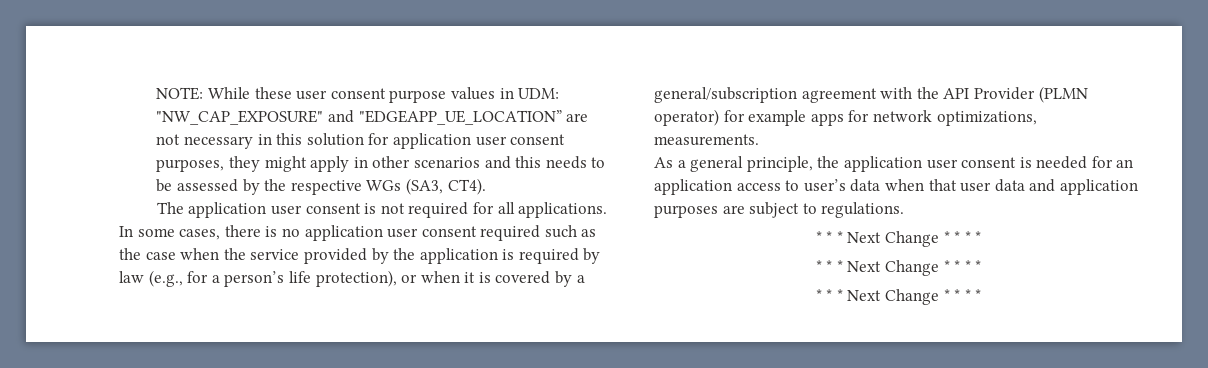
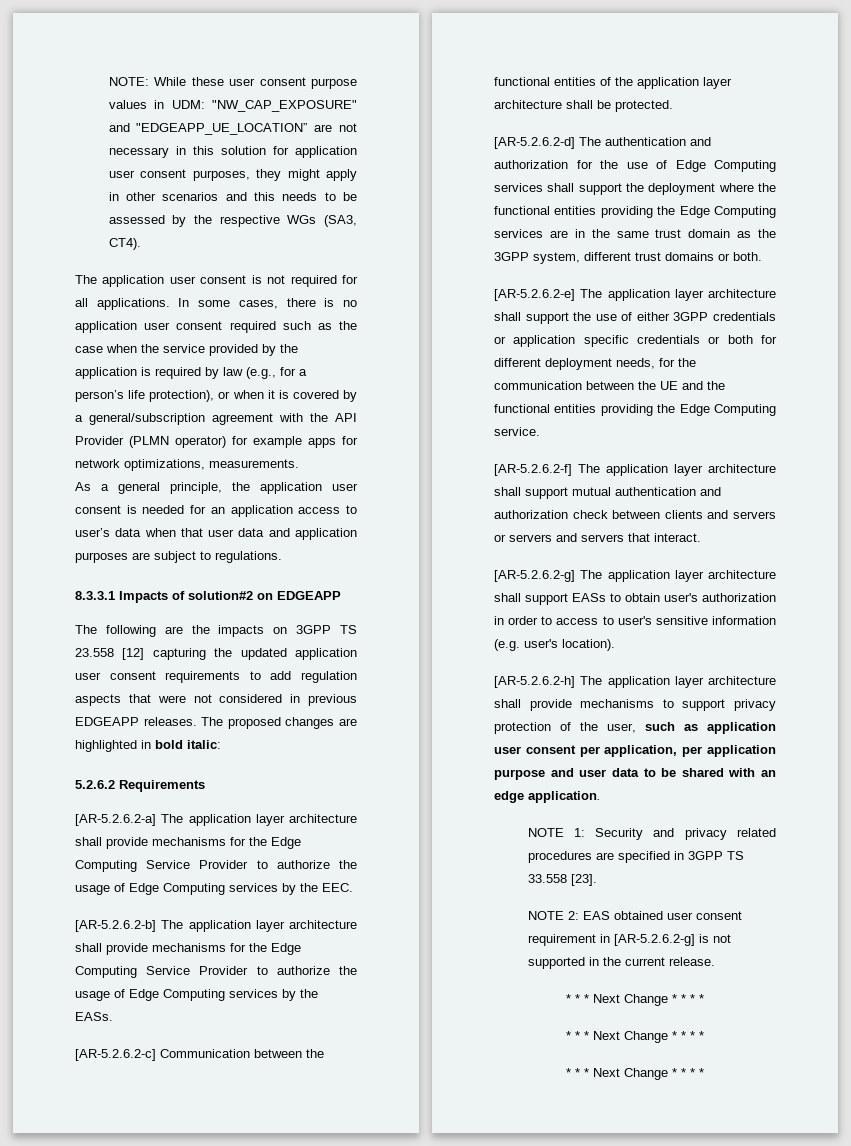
+ 8.3.3.1 Impacts of solution#2 on EDGEAPP
+ The following are the impacts on 3GPP TS 23.558 [12] capturing the updated application user consent requirements to add regulation aspects that were not considered in previous EDGEAPP releases. The proposed changes are highlighted in bold italic:
+ 5.2.6.2 Requirements
+ [AR-5.2.6.2-a] The application layer architecture shall provide mechanisms for the Edge Computing Service Provider to authorize the usage of Edge Computing services by the EEC.
+ [AR-5.2.6.2-b] The application layer architecture shall provide mechanisms for the Edge Computing Service Provider to authorize the usage of Edge Computing services by the EASs.
+ [AR-5.2.6.2-c] Communication between the functional entities of the application layer architecture shall be protected.
+ [AR-5.2.6.2-d] The authentication and authorization for the use of Edge Computing services shall support the deployment where the functional entities providing the Edge Computing services are in the same trust domain as the 3GPP system, different trust domains or both.
+ [AR-5.2.6.2-e] The application layer architecture shall support the use of either 3GPP credentials or application specific credentials or both for different deployment needs, for the communication between the UE and the functional entities providing the Edge Computing service.
+ [AR-5.2.6.2-f] The application layer architecture shall support mutual authentication and authorization check between clients and servers or servers and servers that interact.
+ [AR-5.2.6.2-g] The application layer architecture shall support EASs to obtain user's authorization in order to access to user's sensitive information (e.g. user's location).
+ [AR-5.2.6.2-h] The application layer architecture shall provide mechanisms to support privacy protection of the user, such as application user consent per application, per application purpose and user data to be shared with an edge application.
+ NOTE 1: Security and privacy related procedures are specified in 3GPP TS 33.558 [23].
+ NOTE 2: EAS obtained user consent requirement in [AR-5.2.6.2-g] is not supported in the current release.

